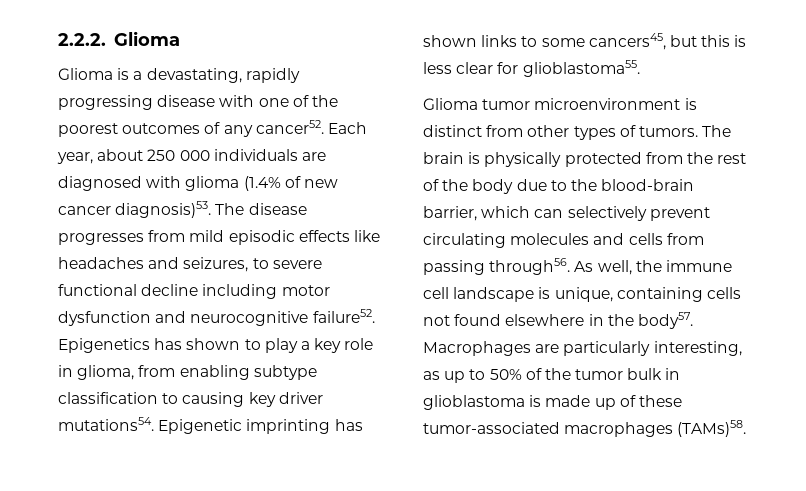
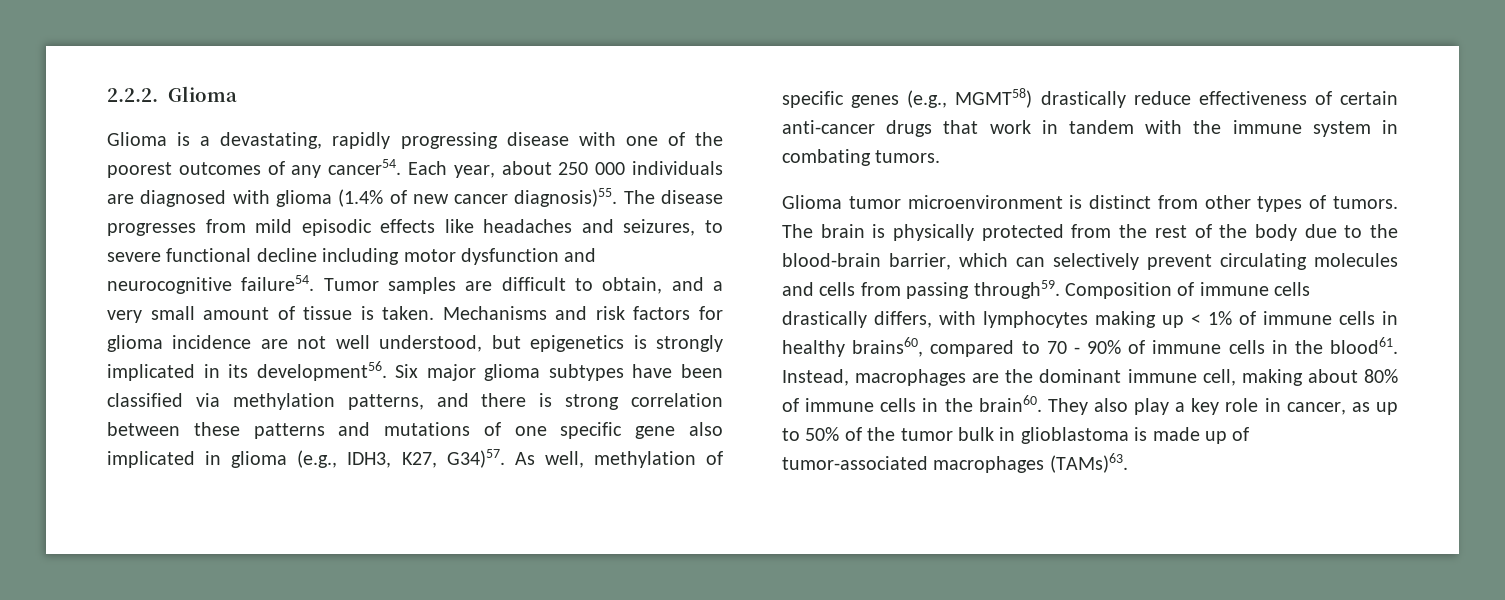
- Glioma is a devastating, rapidly progressing disease with one of the poorest outcomes of any cancer52.
+ Glioma is a devastating, rapidly progressing disease with one of the poorest outcomes of any cancer54.
- Each year, about 250 000 individuals are diagnosed with glioma (1.4% of new cancer diagnosis)53.
+ Each year, about 250 000 individuals are diagnosed with glioma (1.4% of new cancer diagnosis)55.
- The disease progresses from mild episodic effects like headaches and seizures, to severe functional decline including motor dysfunction and neurocognitive failure52. Epigenetics has shown to play a key role in glioma, from enabling subtype classification to causing key driver mutations54. Epigenetic imprinting has shown links to some cancers45, but this is less clear for glioblastoma55.
+ The disease progresses from mild episodic effects like headaches and seizures, to severe functional decline including motor dysfunction and neurocognitive failure54. Tumor samples are difficult to obtain, and a very small amount of tissue is taken. Mechanisms and risk factors for glioma incidence are not well understood, but epigenetics is strongly implicated in its development56. Six major glioma subtypes have been classified via methylation patterns, and there is strong correlation between these patterns and mutations of one specific gene also implicated in glioma (e.g., IDH3, K27, G34)57. As well, methylation of specific genes (e.g., MGMT58) drastically reduce effectiveness of certain anti-cancer drugs that work in tandem with the immune system in combating tumors.
- The brain is physically protected from the rest of the body due to the blood-brain barrier, which can selectively prevent circulating molecules and cells from passing through56. As well, the immune cell landscape is unique, containing cells not found elsewhere in the body57. Macrophages are particularly interesting, as up to 50% of the tumor bulk in glioblastoma is made up of these tumor-associated macrophages (TAMs)58.
+ The brain is physically protected from the rest of the body due to the blood-brain barrier, which can selectively prevent circulating molecules and cells from passing through59. Composition of immune cells drastically differs, with lymphocytes making up < 1% of immune cells in healthy brains60, compared to 70 - 90% of immune cells in the blood61. Instead, macrophages are the dominant immune cell, making about 80% of immune cells in the brain60. They also play a key role in cancer, as up to 50% of the tumor bulk in glioblastoma is made up of tumor-associated macrophages (TAMs)63.

